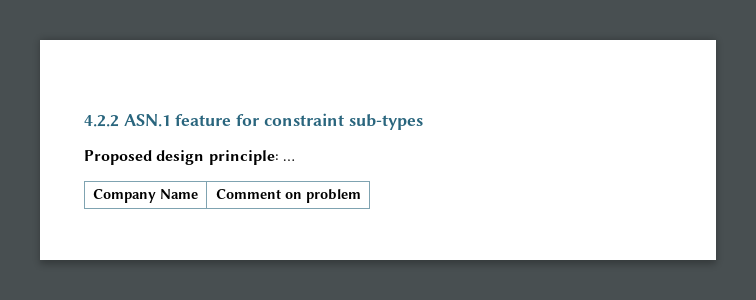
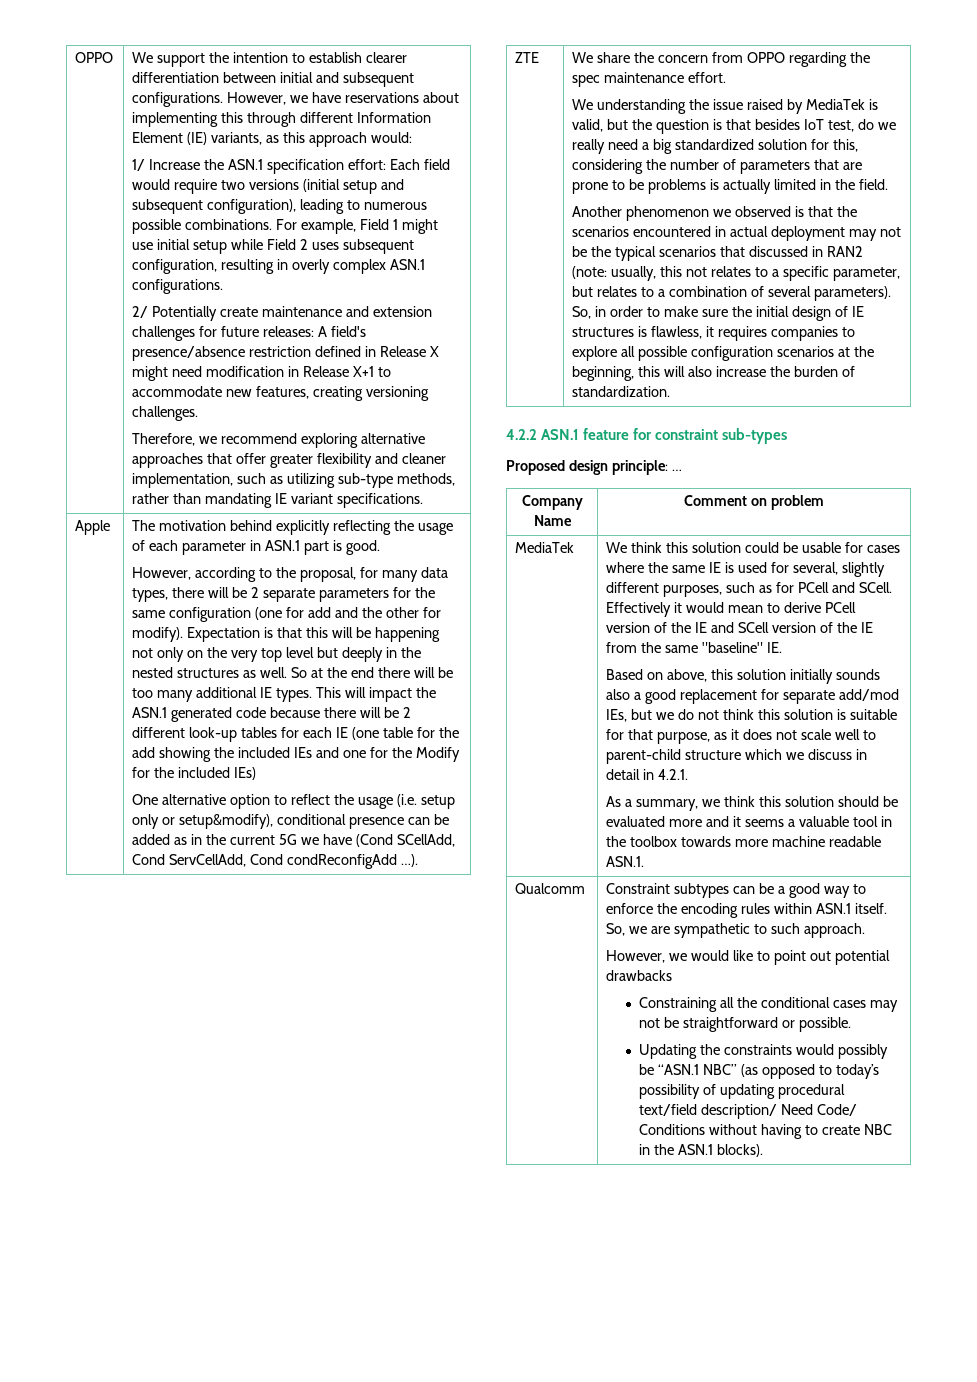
+ OPPO | We support the intention to establish clearer differentiation between initial and subsequent configurations. However, we have reservations about implementing this through different Information Element (IE) variants, as this approach would:
+ 1/ Increase the ASN.1 specification effort: Each field would require two versions (initial setup and subsequent configuration), leading to numerous possible combinations. For example, Field 1 might use initial setup while Field 2 uses subsequent configuration, resulting in overly complex ASN.1 configurations.
+ 2/ Potentially create maintenance and extension challenges for future releases: A field's presence/absence restriction defined in Release X might need modification in Release X+1 to accommodate new features, creating versioning challenges.
+ Therefore, we recommend exploring alternative approaches that offer greater flexibility and cleaner implementation, such as utilizing sub-type methods, rather than mandating IE variant specifications.
+ Apple | The motivation behind explicitly reflecting the usage of each parameter in ASN.1 part is good.
+ However, according to the proposal, for many data types, there will be 2 separate parameters for the same configuration (one for add and the other for modify). Expectation is that this will be happening not only on the very top level but deeply in the nested structures as well. So at the end there will be too many additional IE types. This will impact the ASN.1 generated code because there will be 2 different look-up tables for each IE (one table for the add showing the included IEs and one for the Modify for the included IEs)
+ One alternative option to reflect the usage (i.e. setup only or setup&modify), conditional presence can be added as in the current 5G we have (Cond SCellAdd, Cond ServCellAdd, Cond condReconfigAdd …).
+ ZTE | We share the concern from OPPO regarding the spec maintenance effort.
+ We understanding the issue raised by MediaTek is valid, but the question is that besides IoT test, do we really need a big standardized solution for this, considering the number of parameters that are prone to be problems is actually limited in the field.
+ Another phenomenon we observed is that the scenarios encountered in actual deployment may not be the typical scenarios that discussed in RAN2 (note: usually, this not relates to a specific parameter, but relates to a combination of several parameters). So, in order to make sure the initial design of IE structures is flawless, it requires companies to explore all possible configuration scenarios at the beginning, this will also increase the burden of standardization.
+ MediaTek | We think this solution could be usable for cases where the same IE is used for several, slightly different purposes, such as for PCell and SCell. Effectively it would mean to derive PCell version of the IE and SCell version of the IE from the same "baseline" IE.
+ Based on above, this solution initially sounds also a good replacement for separate add/mod IEs, but we do not think this solution is suitable for that purpose, as it does not scale well to parent-child structure which we discuss in detail in 4.2.1.
+ As a summary, we think this solution should be evaluated more and it seems a valuable tool in the toolbox towards more machine readable ASN.1.
+ Qualcomm | Constraint subtypes can be a good way to enforce the encoding rules within ASN.1 itself. So, we are sympathetic to such approach.
+ However, we would like to point out potential drawbacks
+ Constraining all the conditional cases may not be straightforward or possible.
+ Updating the constraints would possibly be “ASN.1 NBC” (as opposed to today’s possibility of updating procedural text/field description/ Need Code/ Conditions without having to create NBC in the ASN.1 blocks).

